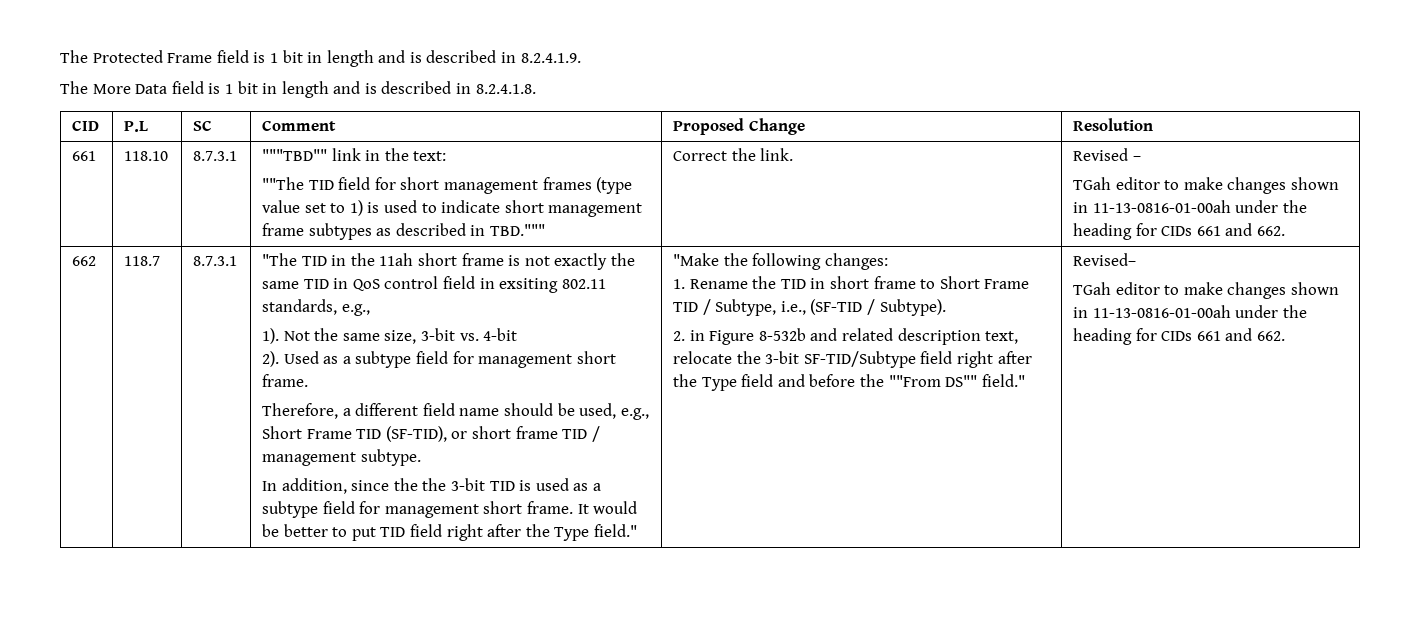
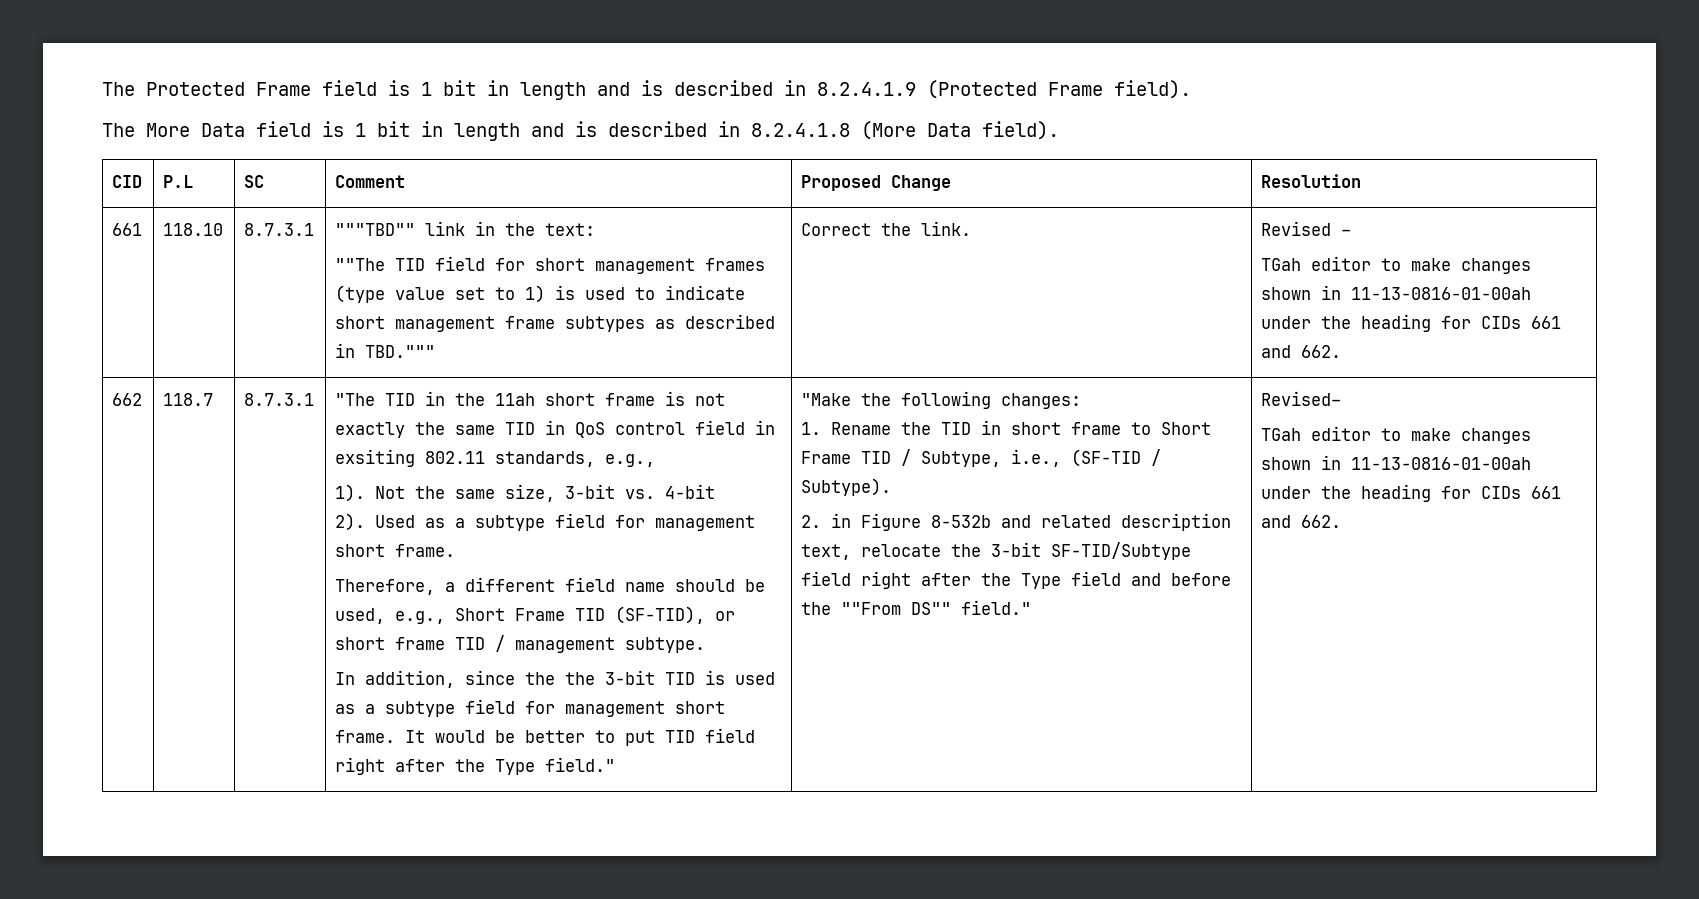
- The Protected Frame field is 1 bit in length and is described in 8.2.4.1.9.
+ The Protected Frame field is 1 bit in length and is described in 8.2.4.1.9 (Protected Frame field).
- The More Data field is 1 bit in length and is described in 8.2.4.1.8.
+ The More Data field is 1 bit in length and is described in 8.2.4.1.8 (More Data field).

